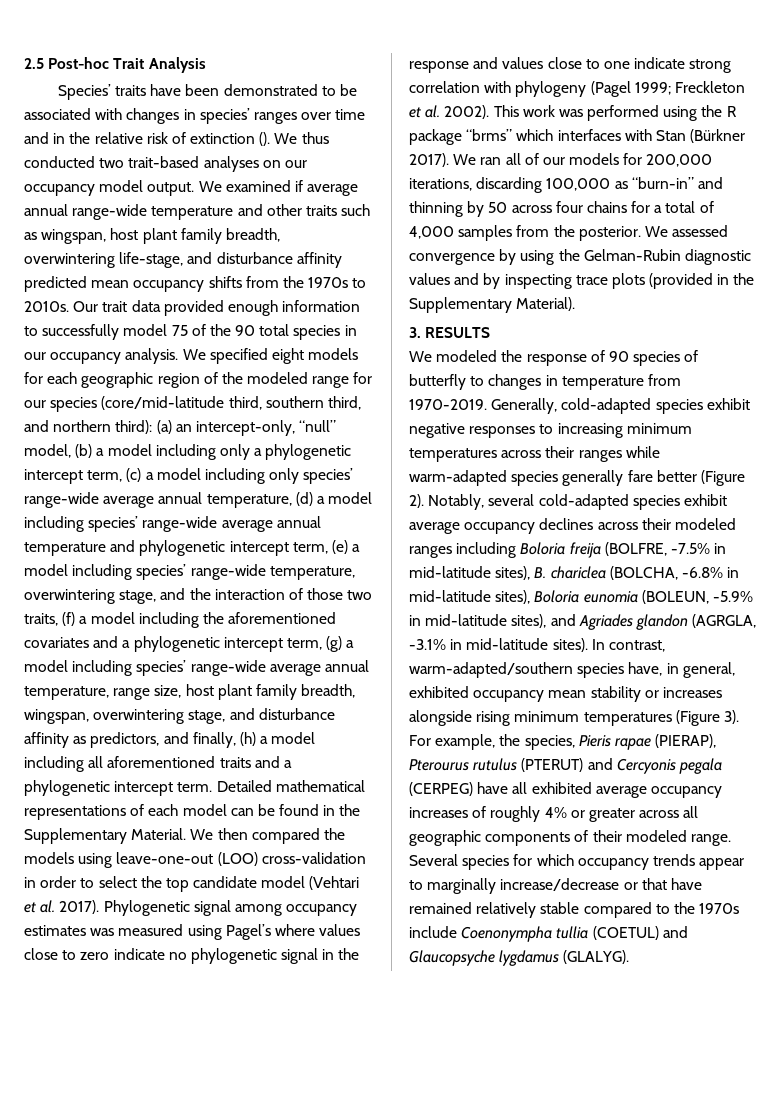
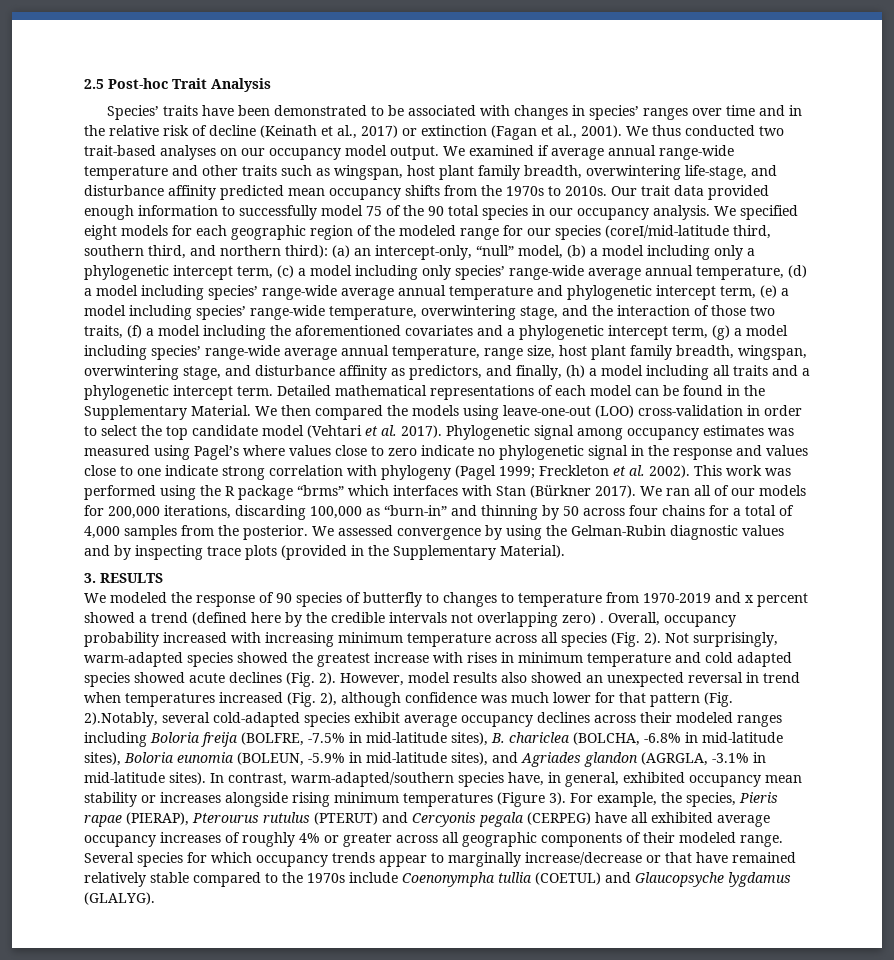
- Species’ traits have been demonstrated to be associated with changes in species’ ranges over time and in the relative risk of extinction ().
+ Species’ traits have been demonstrated to be associated with changes in species’ ranges over time and in the relative risk of decline (Keinath et al., 2017) or extinction (Fagan et al., 2001).
- We specified eight models for each geographic region of the modeled range for our species (core/mid-latitude third, southern third, and northern third):
+ We specified eight models for each geographic region of the modeled range for our species (coreI/mid-latitude third, southern third, and northern third):
- (a) an intercept-only, “null” model, (b) a model including only a phylogenetic intercept term, (c) a model including only species’ range-wide average annual temperature, (d) a model including species’ range-wide average annual temperature and phylogenetic intercept term, (e) a model including species’ range-wide temperature, overwintering stage, and the interaction of those two traits, (f) a model including the aforementioned covariates and a phylogenetic intercept term, (g) a model including species’ range-wide average annual temperature, range size, host plant family breadth, wingspan, overwintering stage, and disturbance affinity as predictors, and finally, (h) a model including all aforementioned traits and a phylogenetic intercept term.
+ (a) an intercept-only, “null” model, (b) a model including only a phylogenetic intercept term, (c) a model including only species’ range-wide average annual temperature, (d) a model including species’ range-wide average annual temperature and phylogenetic intercept term, (e) a model including species’ range-wide temperature, overwintering stage, and the interaction of those two traits, (f) a model including the aforementioned covariates and a phylogenetic intercept term, (g) a model including species’ range-wide average annual temperature, range size, host plant family breadth, wingspan, overwintering stage, and disturbance affinity as predictors, and finally, (h) a model including all traits and a phylogenetic intercept term.
- We modeled the response of 90 species of butterfly to changes in temperature from 1970-2019. Generally, cold-adapted species exhibit negative responses to increasing minimum temperatures across their ranges while warm-adapted species generally fare better (Figure 2). Notably, several cold-adapted species exhibit average occupancy declines across their modeled ranges including Boloria freija (BOLFRE, -7.5% in mid-latitude sites), B. chariclea (BOLCHA, -6.8% in mid-latitude sites), Boloria eunomia (BOLEUN, -5.9% in mid-latitude sites), and Agriades glandon (AGRGLA, -3.1% in mid-latitude sites).
+ We modeled the response of 90 species of butterfly to changes to temperature from 1970-2019 and x percent showed a trend (defined here by the credible intervals not overlapping zero) . Overall, occupancy probability increased with increasing minimum temperature across all species (Fig. 2). Not surprisingly, warm-adapted species showed the greatest increase with rises in minimum temperature and cold adapted species showed acute declines (Fig. 2). However, model results also showed an unexpected reversal in trend when temperatures increased (Fig. 2), although confidence was much lower for that pattern (Fig. 2).Notably, several cold-adapted species exhibit average occupancy declines across their modeled ranges including Boloria freija (BOLFRE, -7.5% in mid-latitude sites), B. chariclea (BOLCHA, -6.8% in mid-latitude sites), Boloria eunomia (BOLEUN, -5.9% in mid-latitude sites), and Agriades glandon (AGRGLA, -3.1% in mid-latitude sites).

